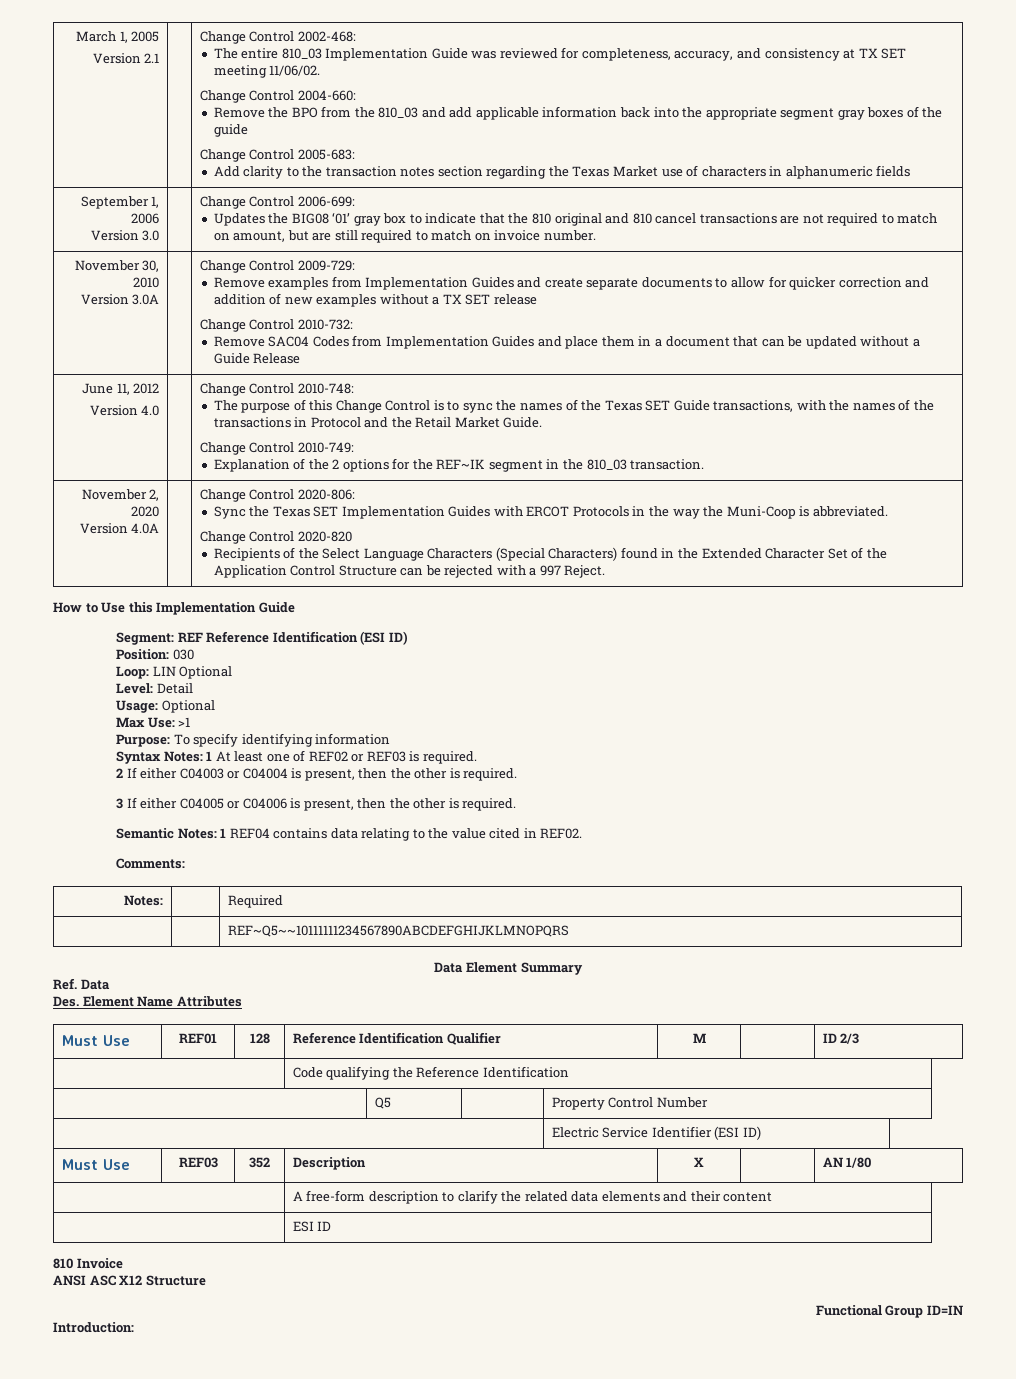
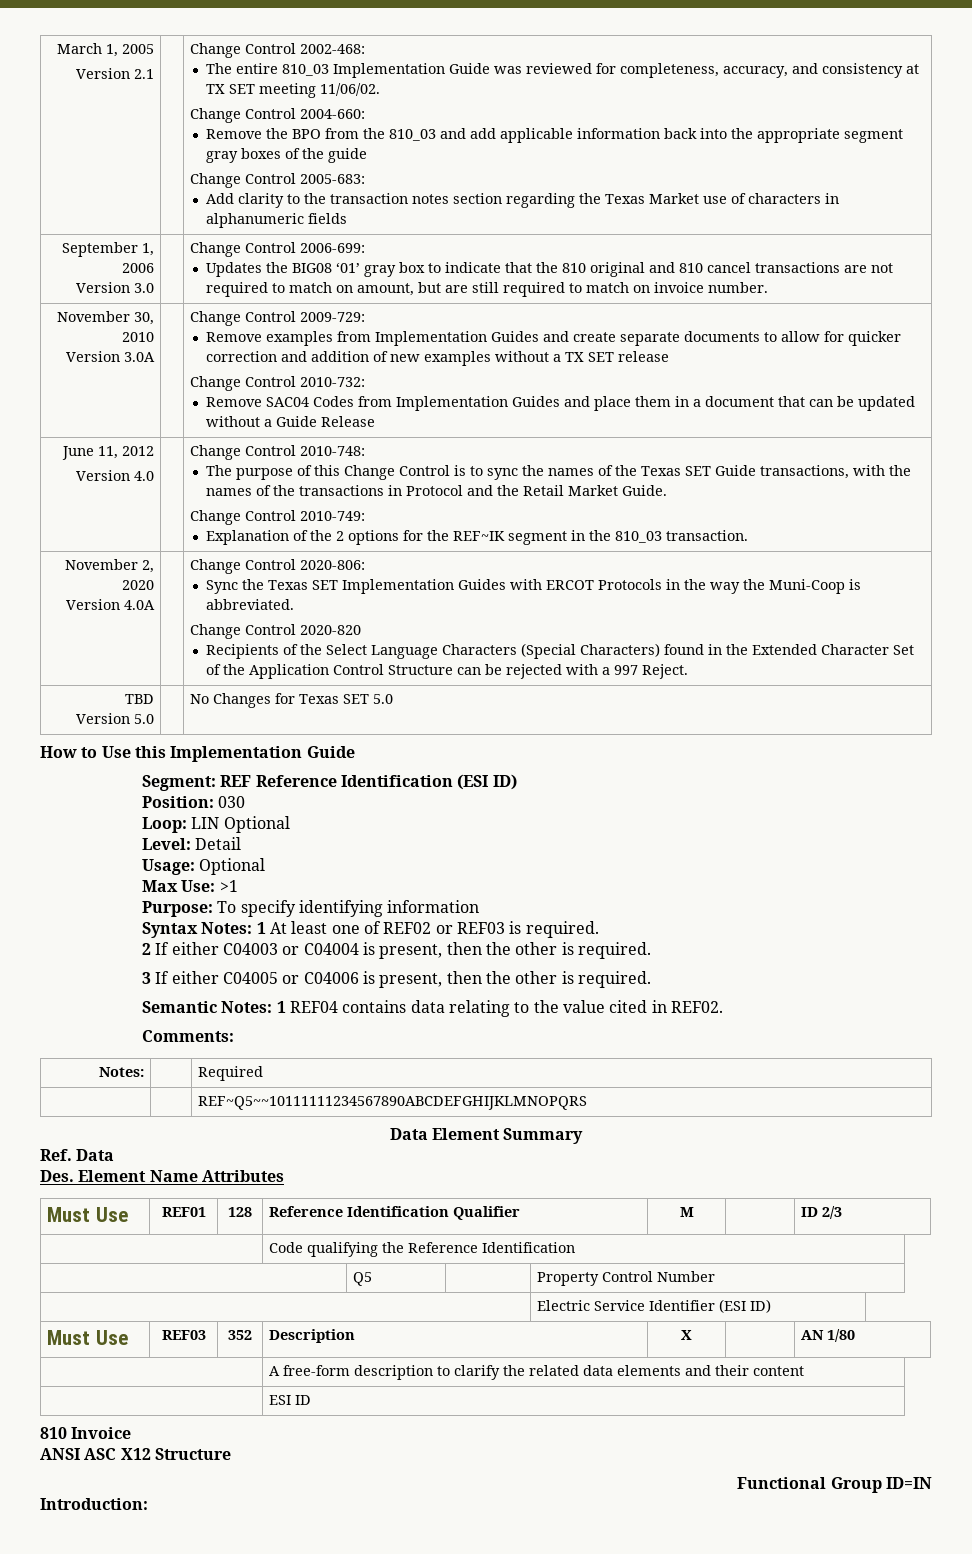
+ TBD
+ Version 5.0 | | No Changes for Texas SET 5.0

